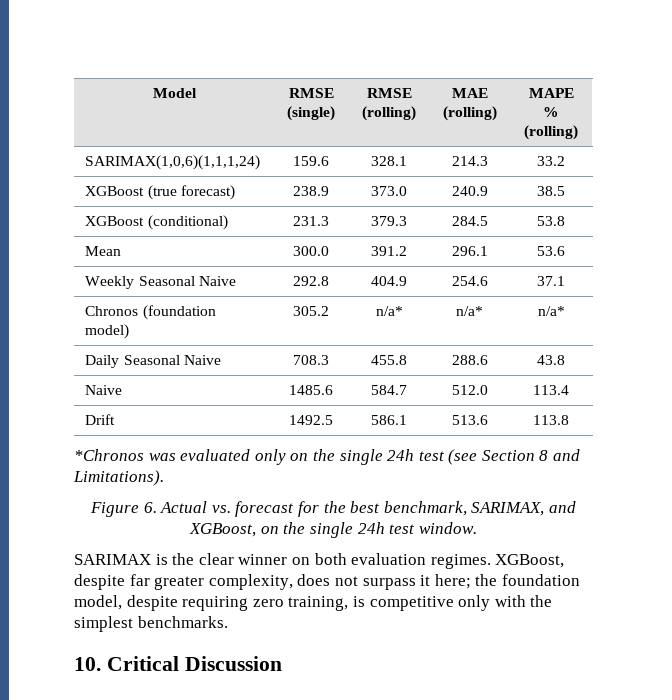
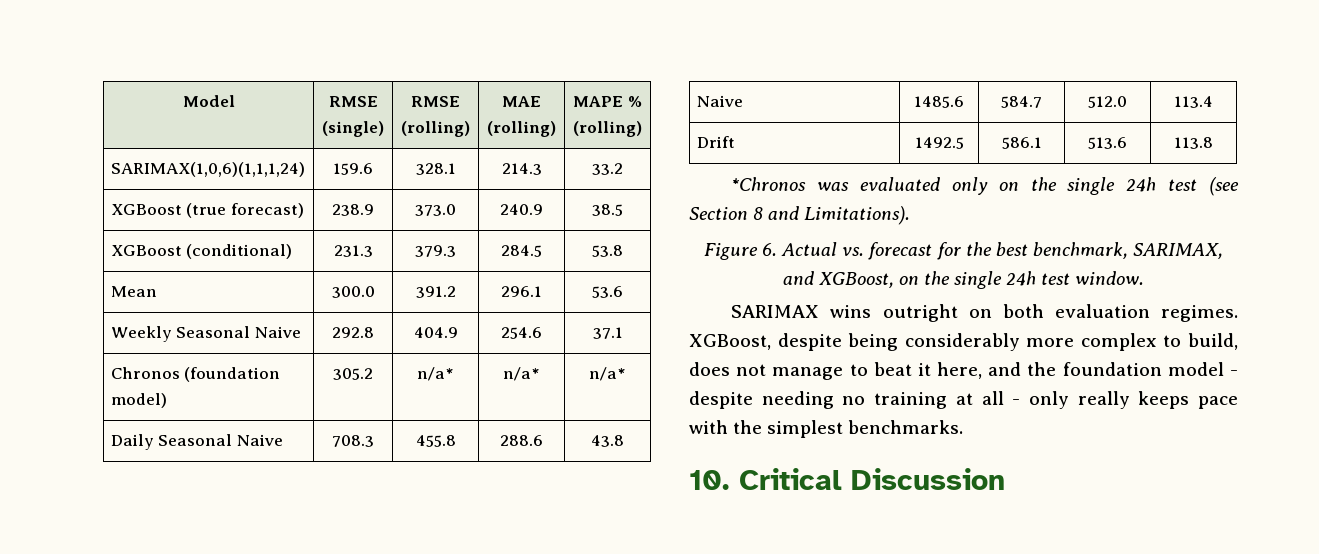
- SARIMAX is the clear winner on both evaluation regimes.
+ SARIMAX wins outright on both evaluation regimes.
- XGBoost, despite far greater complexity, does not surpass it here; the foundation model, despite requiring zero training, is competitive only with the simplest benchmarks.
+ XGBoost, despite being considerably more complex to build, does not manage to beat it here, and the foundation model - despite needing no training at all - only really keeps pace with the simplest benchmarks.

